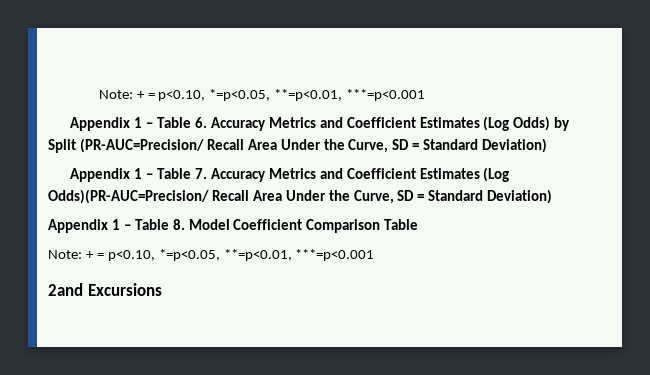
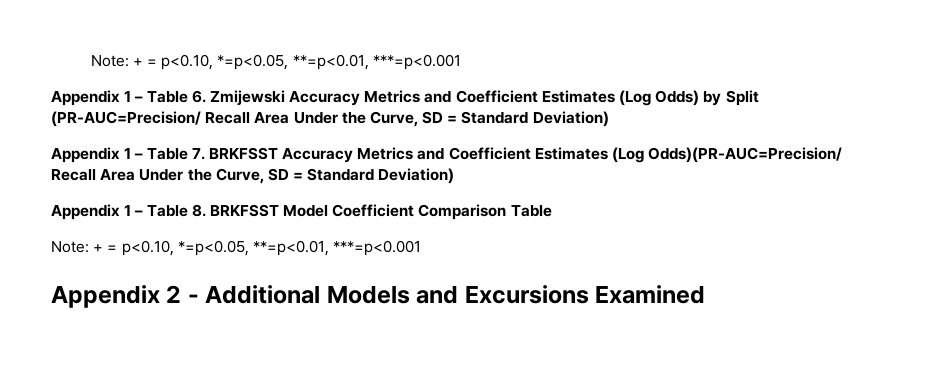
- Appendix 1 – Table 6. Accuracy Metrics and Coefficient Estimates (Log Odds) by Split (PR-AUC=Precision/ Recall Area Under the Curve, SD = Standard Deviation)
+ Appendix 1 – Table 6. Zmijewski Accuracy Metrics and Coefficient Estimates (Log Odds) by Split (PR-AUC=Precision/ Recall Area Under the Curve, SD = Standard Deviation)
- Appendix 1 – Table 7. Accuracy Metrics and Coefficient Estimates (Log Odds)(PR-AUC=Precision/ Recall Area Under the Curve, SD = Standard Deviation)
+ Appendix 1 – Table 7. BRKFSST Accuracy Metrics and Coefficient Estimates (Log Odds)(PR-AUC=Precision/ Recall Area Under the Curve, SD = Standard Deviation)
- Appendix 1 – Table 8. Model Coefficient Comparison Table
+ Appendix 1 – Table 8. BRKFSST Model Coefficient Comparison Table
- 2and Excursions
+ Appendix 2 - Additional Models and Excursions Examined

